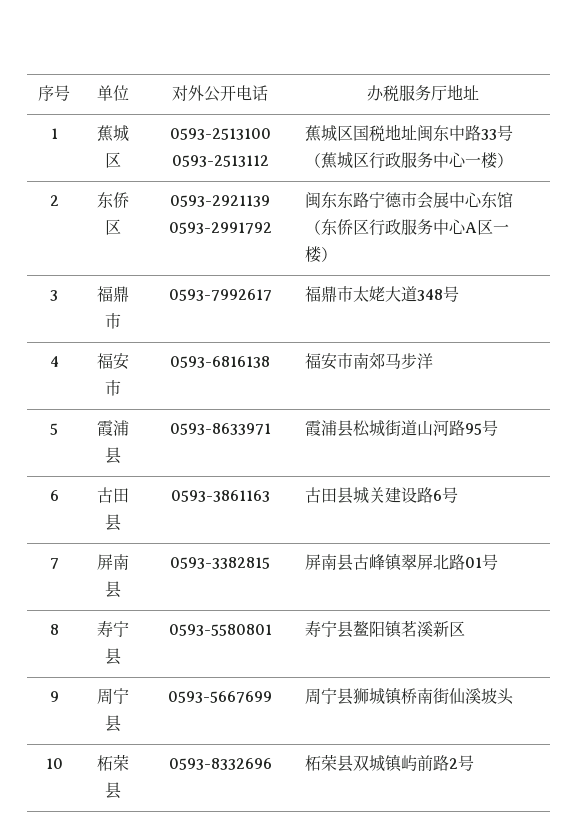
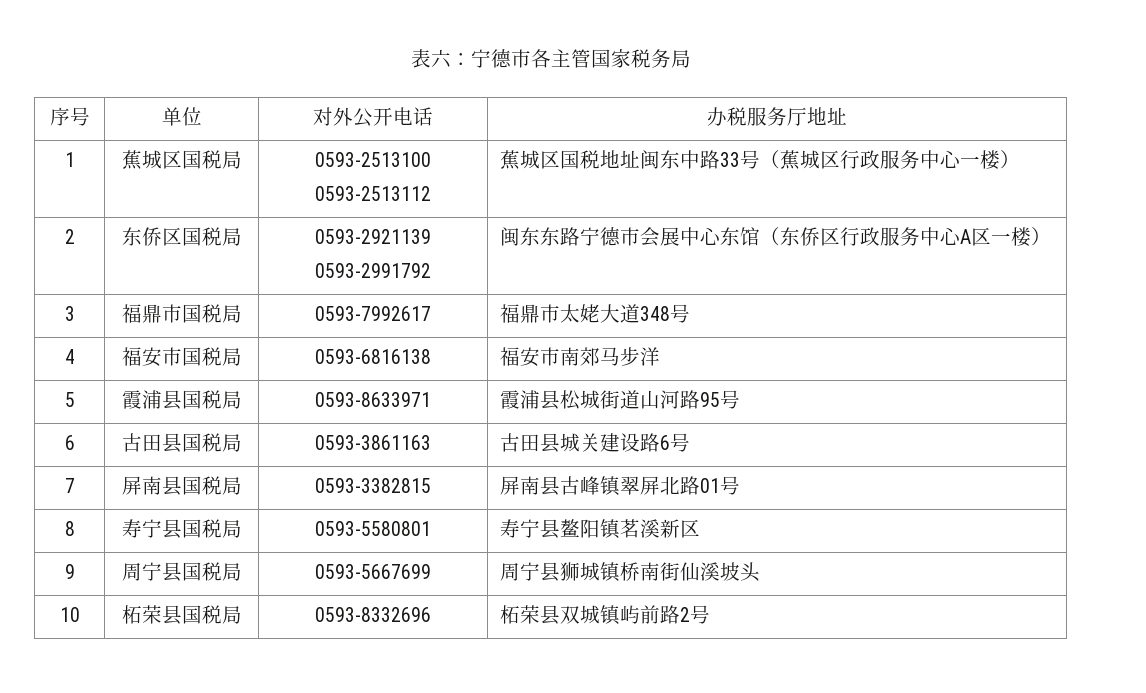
+ 表六：宁德市各主管国家税务局
- 1 | 蕉城区 | 0593-2513100 0593-2513112 | 蕉城区国税地址闽东中路33号（蕉城区行政服务中心一楼）
+ 1 | 蕉城区国税局 | 0593-2513100 0593-2513112 | 蕉城区国税地址闽东中路33号（蕉城区行政服务中心一楼）
- 2 | 东侨区 | 0593-2921139 0593-2991792 | 闽东东路宁德市会展中心东馆（东侨区行政服务中心A区一楼）
+ 2 | 东侨区国税局 | 0593-2921139 0593-2991792 | 闽东东路宁德市会展中心东馆（东侨区行政服务中心A区一楼）
- 3 | 福鼎市 | 0593-7992617 | 福鼎市太姥大道348号
+ 3 | 福鼎市国税局 | 0593-7992617 | 福鼎市太姥大道348号
- 4 | 福安市 | 0593-6816138 | 福安市南郊马步洋
+ 4 | 福安市国税局 | 0593-6816138 | 福安市南郊马步洋
- 5 | 霞浦县 | 0593-8633971 | 霞浦县松城街道山河路95号
+ 5 | 霞浦县国税局 | 0593-8633971 | 霞浦县松城街道山河路95号
- 6 | 古田县 | 0593-3861163 | 古田县城关建设路6号
+ 6 | 古田县国税局 | 0593-3861163 | 古田县城关建设路6号
- 7 | 屏南县 | 0593-3382815 | 屏南县古峰镇翠屏北路01号
+ 7 | 屏南县国税局 | 0593-3382815 | 屏南县古峰镇翠屏北路01号
- 8 | 寿宁县 | 0593-5580801 | 寿宁县鳌阳镇茗溪新区
+ 8 | 寿宁县国税局 | 0593-5580801 | 寿宁县鳌阳镇茗溪新区
- 9 | 周宁县 | 0593-5667699 | 周宁县狮城镇桥南街仙溪坡头
+ 9 | 周宁县国税局 | 0593-5667699 | 周宁县狮城镇桥南街仙溪坡头
- 10 | 柘荣县 | 0593-8332696 | 柘荣县双城镇屿前路2号
+ 10 | 柘荣县国税局 | 0593-8332696 | 柘荣县双城镇屿前路2号

